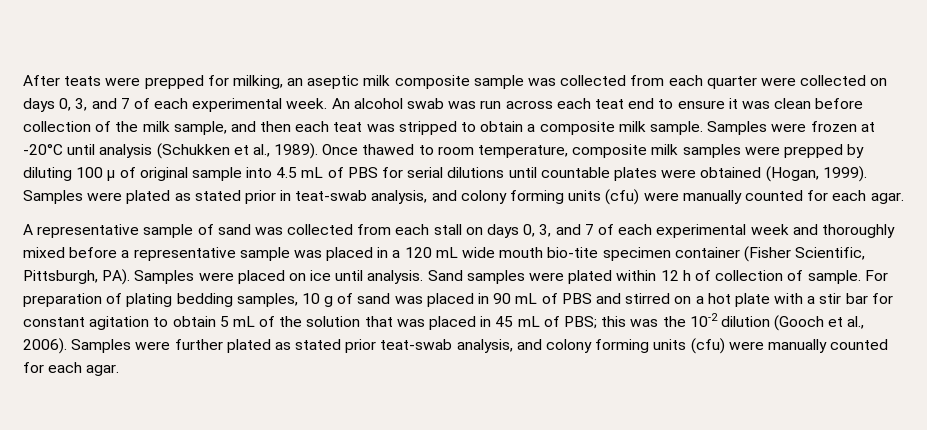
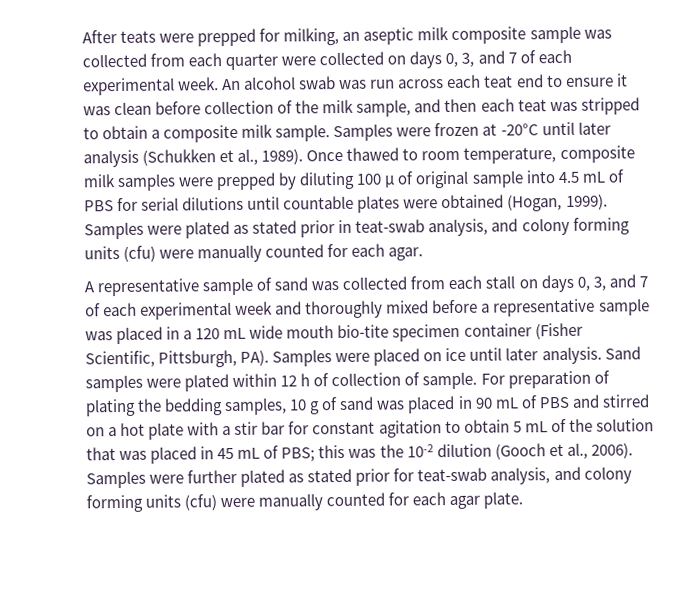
- Samples were frozen at -20°C until analysis (Schukken et al., 1989).
+ Samples were frozen at -20°C until later analysis (Schukken et al., 1989).
- A representative sample of sand was collected from each stall on days 0, 3, and 7 of each experimental week and thoroughly mixed before a representative sample was placed in a 120 mL wide mouth bio-tite specimen container (Fisher Scientific, Pittsburgh, PA). Samples were placed on ice until analysis.
+ A representative sample of sand was collected from each stall on days 0, 3, and 7 of each experimental week and thoroughly mixed before a representative sample was placed in a 120 mL wide mouth bio-tite specimen container (Fisher Scientific, Pittsburgh, PA). Samples were placed on ice until later analysis.
- For preparation of plating bedding samples, 10 g of sand was placed in 90 mL of PBS and stirred on a hot plate with a stir bar for constant agitation to obtain 5 mL of the solution that was placed in 45 mL of PBS; this was the 10-2 dilution (Gooch et al., 2006).
+ For preparation of plating the bedding samples, 10 g of sand was placed in 90 mL of PBS and stirred on a hot plate with a stir bar for constant agitation to obtain 5 mL of the solution that was placed in 45 mL of PBS; this was the 10-2 dilution (Gooch et al., 2006).
- Samples were further plated as stated prior teat-swab analysis, and colony forming units (cfu) were manually counted for each agar.
+ Samples were further plated as stated prior for teat-swab analysis, and colony forming units (cfu) were manually counted for each agar plate.

